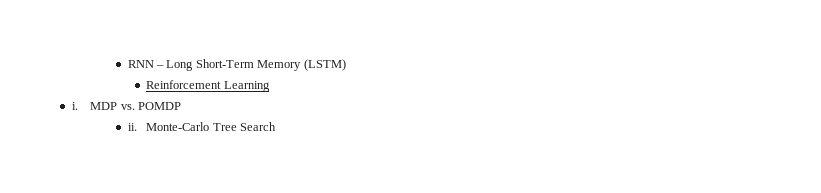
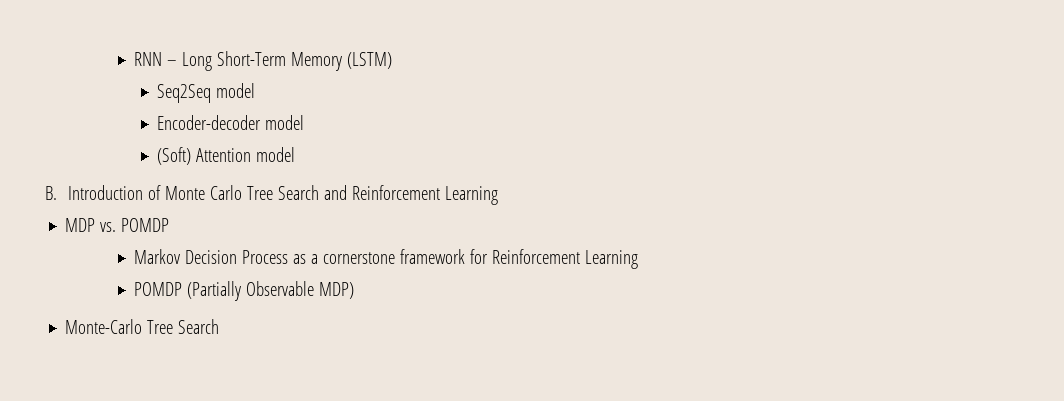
- Reinforcement Learning
- i. MDP vs. POMDP
+ Seq2Seq model
+ Encoder-decoder model
+ (Soft) Attention model
+ B. Introduction of Monte Carlo Tree Search and Reinforcement Learning
+ MDP vs. POMDP
- ii. Monte-Carlo Tree Search
+ Markov Decision Process as a cornerstone framework for Reinforcement Learning
+ POMDP (Partially Observable MDP)
+ Monte-Carlo Tree Search

